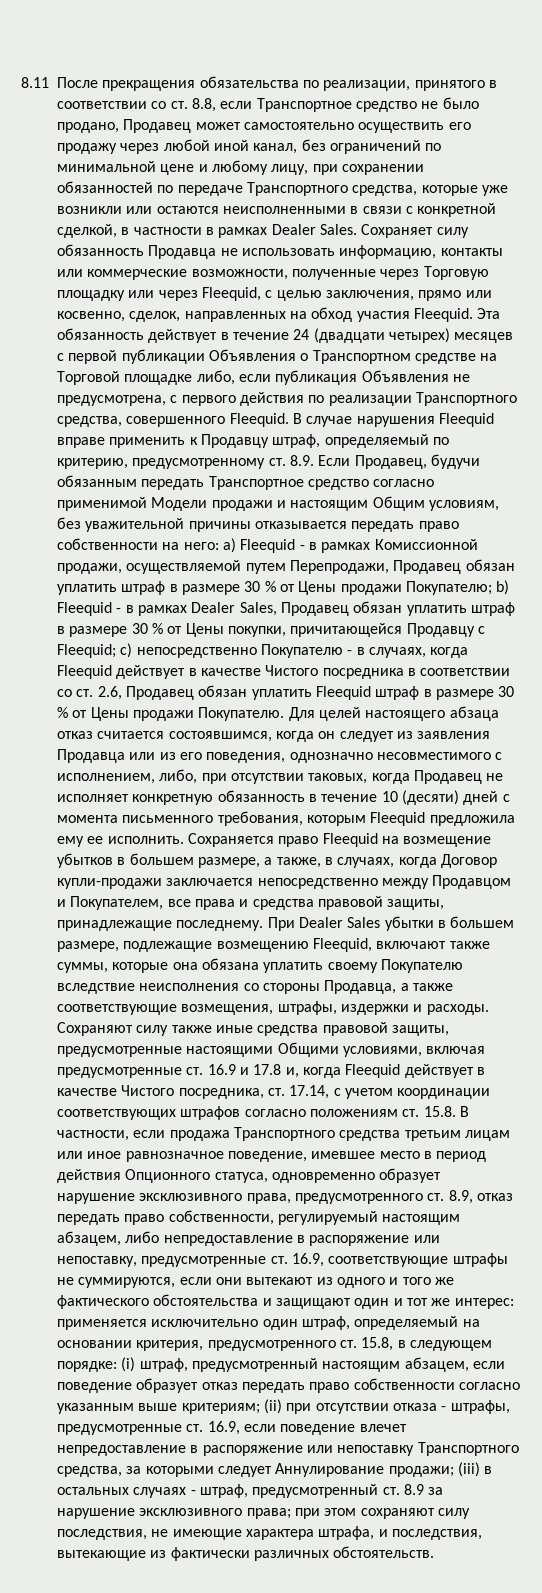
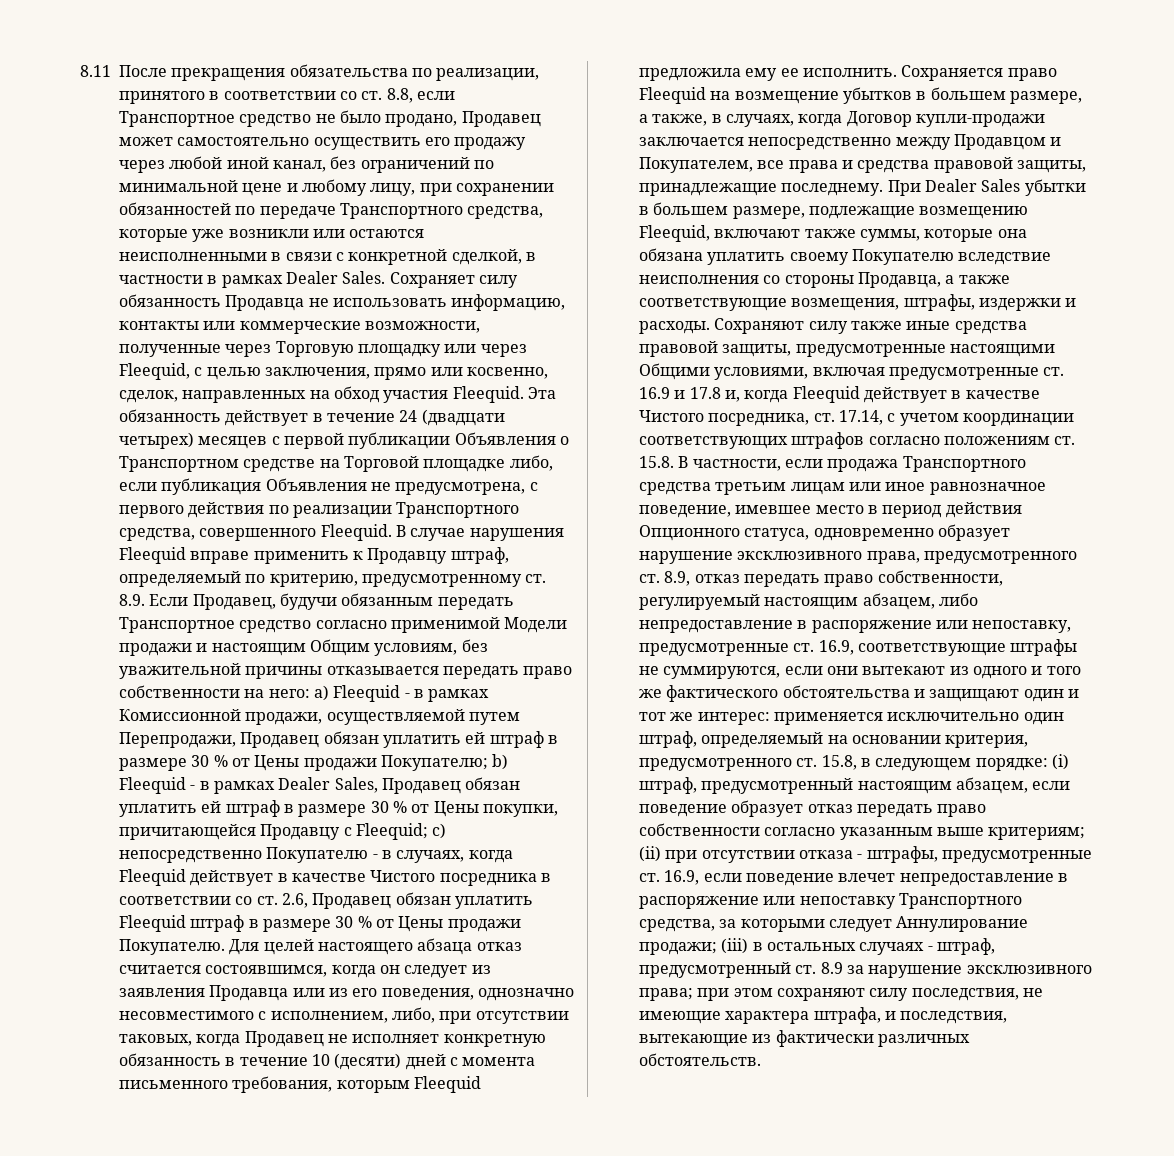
- a) Fleequid - в рамках Комиссионной продажи, осуществляемой путем Перепродажи, Продавец обязан уплатить штраф в размере 30 % от Цены продажи Покупателю;
+ a) Fleequid - в рамках Комиссионной продажи, осуществляемой путем Перепродажи, Продавец обязан уплатить ей штраф в размере 30 % от Цены продажи Покупателю;
- b) Fleequid - в рамках Dealer Sales, Продавец обязан уплатить штраф в размере 30 % от Цены покупки, причитающейся Продавцу с Fleequid;
+ b) Fleequid - в рамках Dealer Sales, Продавец обязан уплатить ей штраф в размере 30 % от Цены покупки, причитающейся Продавцу с Fleequid;

